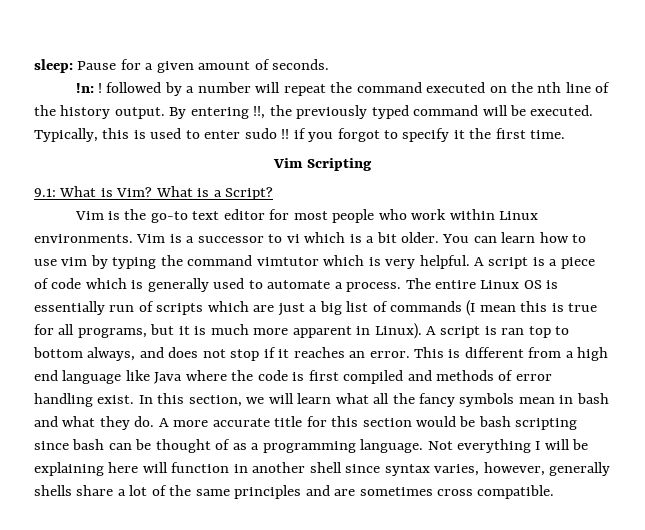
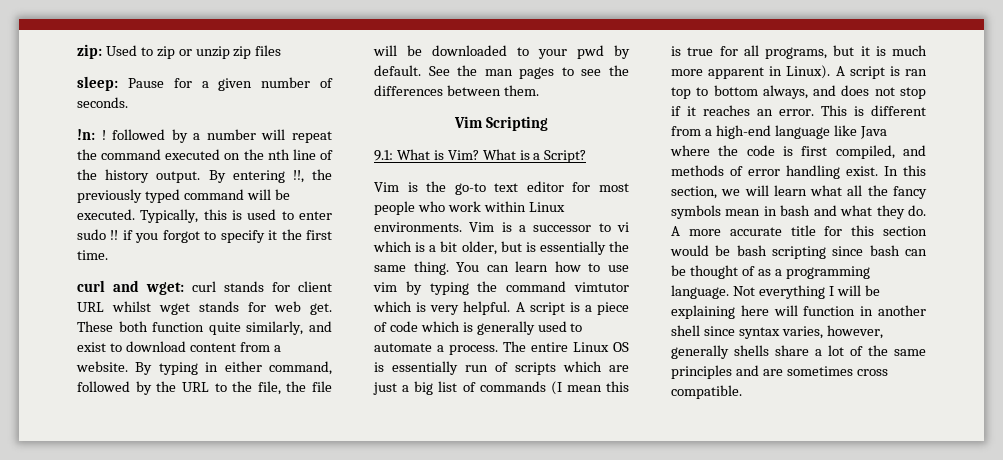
+ zip: Used to zip or unzip zip files
- sleep: Pause for a given amount of seconds.
+ sleep: Pause for a given number of seconds.
+ curl and wget: curl stands for client URL whilst wget stands for web get. These both function quite similarly, and exist to download content from a website. By typing in either command, followed by the URL to the file, the file will be downloaded to your pwd by default. See the man pages to see the differences between them.
- Vim is a successor to vi which is a bit older.
+ Vim is a successor to vi which is a bit older, but is essentially the same thing.
- This is different from a high end language like Java where the code is first compiled and methods of error handling exist.
+ This is different from a high-end language like Java where the code is first compiled, and methods of error handling exist.

